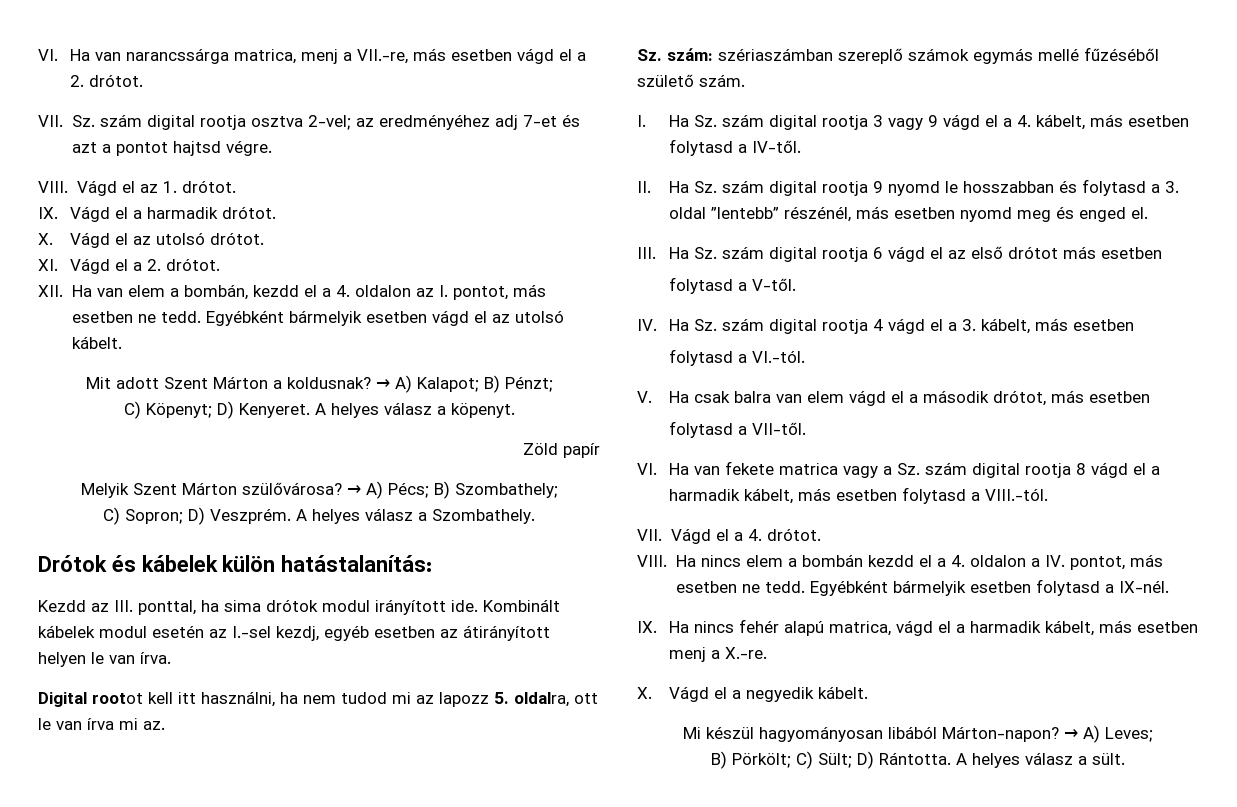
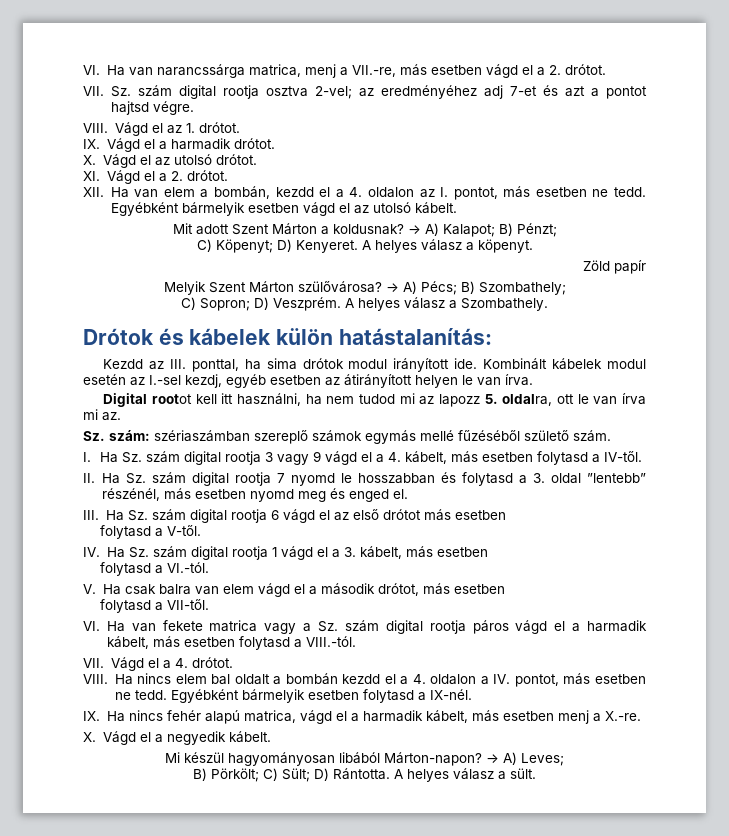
- II. Ha Sz. szám digital rootja 9 nyomd le hosszabban és folytasd a 3. oldal ”lentebb” részénél, más esetben nyomd meg és enged el.
+ II. Ha Sz. szám digital rootja 7 nyomd le hosszabban és folytasd a 3. oldal ”lentebb” részénél, más esetben nyomd meg és enged el.
- IV. Ha Sz. szám digital rootja 4 vágd el a 3. kábelt, más esetben
+ IV. Ha Sz. szám digital rootja 1 vágd el a 3. kábelt, más esetben
- VI. Ha van fekete matrica vagy a Sz. szám digital rootja 8 vágd el a harmadik kábelt, más esetben folytasd a VIII.-tól.
+ VI. Ha van fekete matrica vagy a Sz. szám digital rootja páros vágd el a harmadik kábelt, más esetben folytasd a VIII.-tól.
- Ha nincs elem a bombán kezdd el a 4. oldalon a IV. pontot, más esetben ne tedd.
+ Ha nincs elem bal oldalt a bombán kezdd el a 4. oldalon a IV. pontot, más esetben ne tedd.

